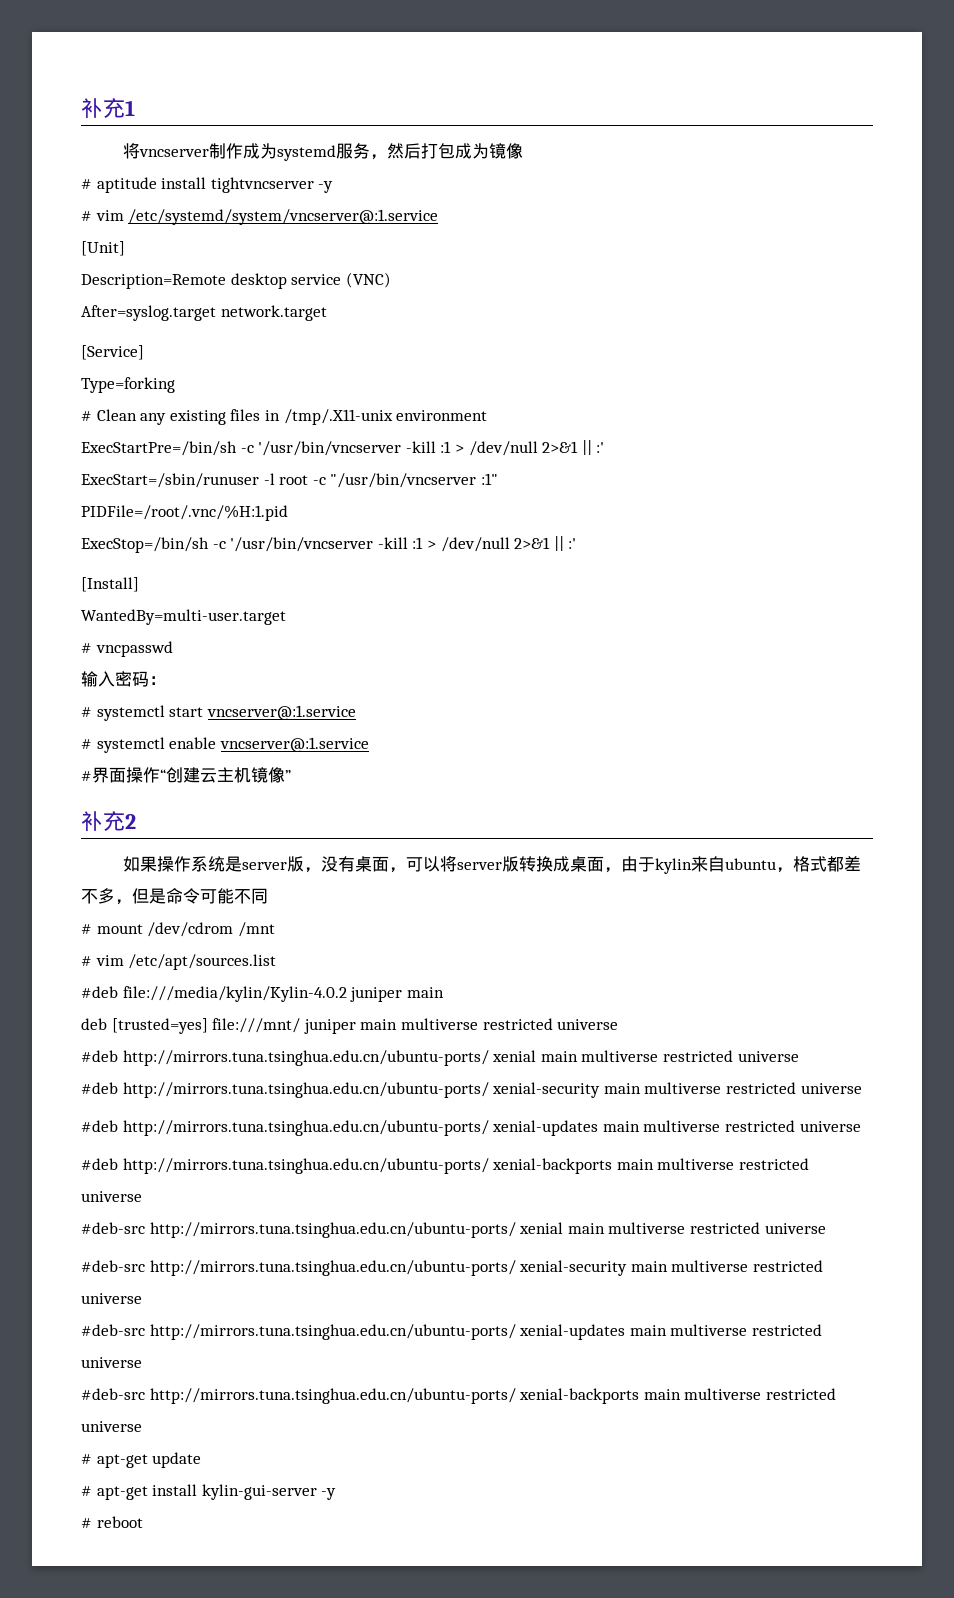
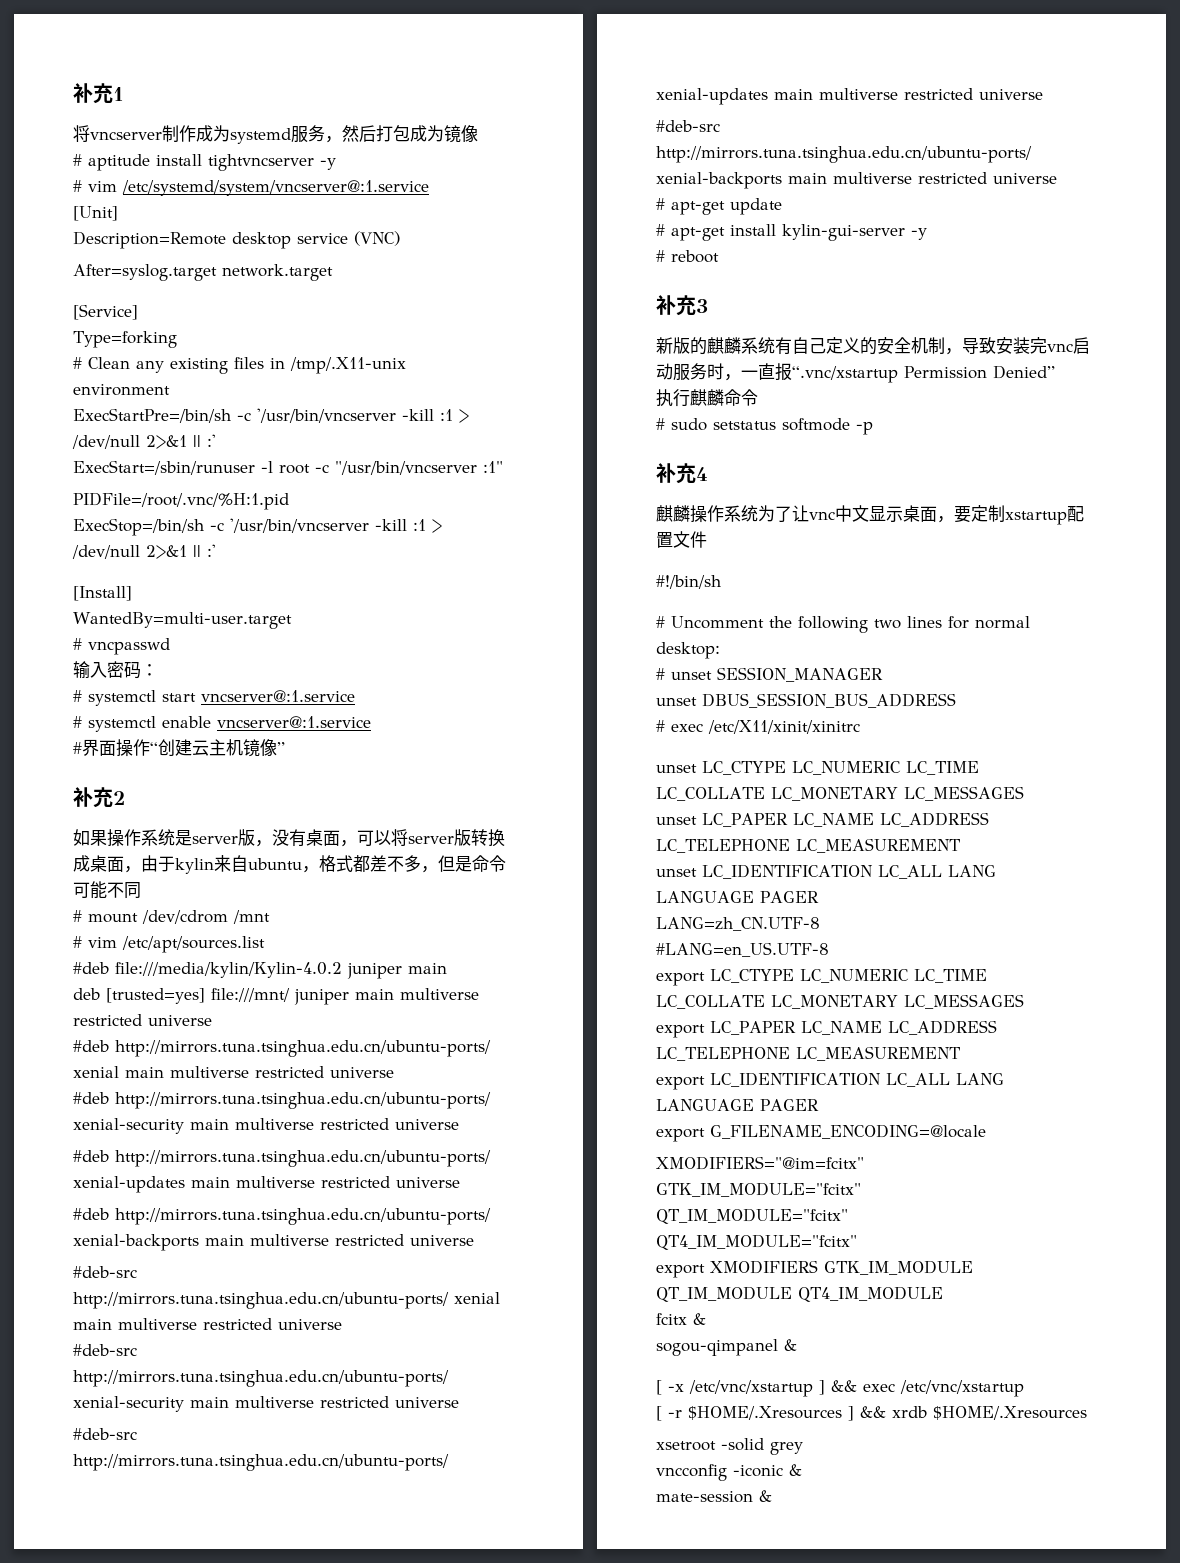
+ 补充3
+ 新版的麒麟系统有自己定义的安全机制，导致安装完vnc启动服务时，一直报“.vnc/xstartup Permission Denied”
+ 执行麒麟命令
+ # sudo setstatus softmode -p
+ 补充4
+ 麒麟操作系统为了让vnc中文显示桌面，要定制xstartup配置文件
+ #!/bin/sh
+ # Uncomment the following two lines for normal desktop:
+ # unset SESSION_MANAGER
+ unset DBUS_SESSION_BUS_ADDRESS
+ # exec /etc/X11/xinit/xinitrc
+ unset LC_CTYPE LC_NUMERIC LC_TIME LC_COLLATE LC_MONETARY LC_MESSAGES
+ unset LC_PAPER LC_NAME LC_ADDRESS LC_TELEPHONE LC_MEASUREMENT
+ unset LC_IDENTIFICATION LC_ALL LANG LANGUAGE PAGER
+ LANG=zh_CN.UTF-8
+ #LANG=en_US.UTF-8
+ export LC_CTYPE LC_NUMERIC LC_TIME LC_COLLATE LC_MONETARY LC_MESSAGES
+ export LC_PAPER LC_NAME LC_ADDRESS LC_TELEPHONE LC_MEASUREMENT
+ export LC_IDENTIFICATION LC_ALL LANG LANGUAGE PAGER
+ export G_FILENAME_ENCODING=@locale
+ XMODIFIERS="@im=fcitx"
+ GTK_IM_MODULE="fcitx"
+ QT_IM_MODULE="fcitx"
+ QT4_IM_MODULE="fcitx"
+ export XMODIFIERS GTK_IM_MODULE QT_IM_MODULE QT4_IM_MODULE
+ fcitx &
+ sogou-qimpanel &
+ [ -x /etc/vnc/xstartup ] && exec /etc/vnc/xstartup
+ [ -r $HOME/.Xresources ] && xrdb $HOME/.Xresources
+ xsetroot -solid grey
+ vncconfig -iconic &
+ mate-session &

